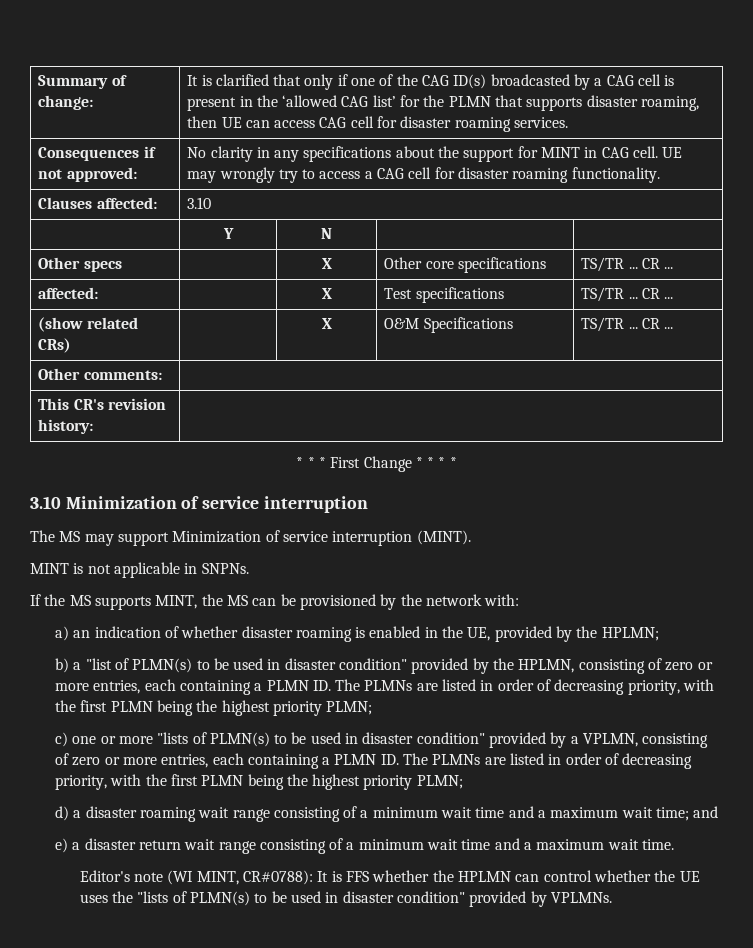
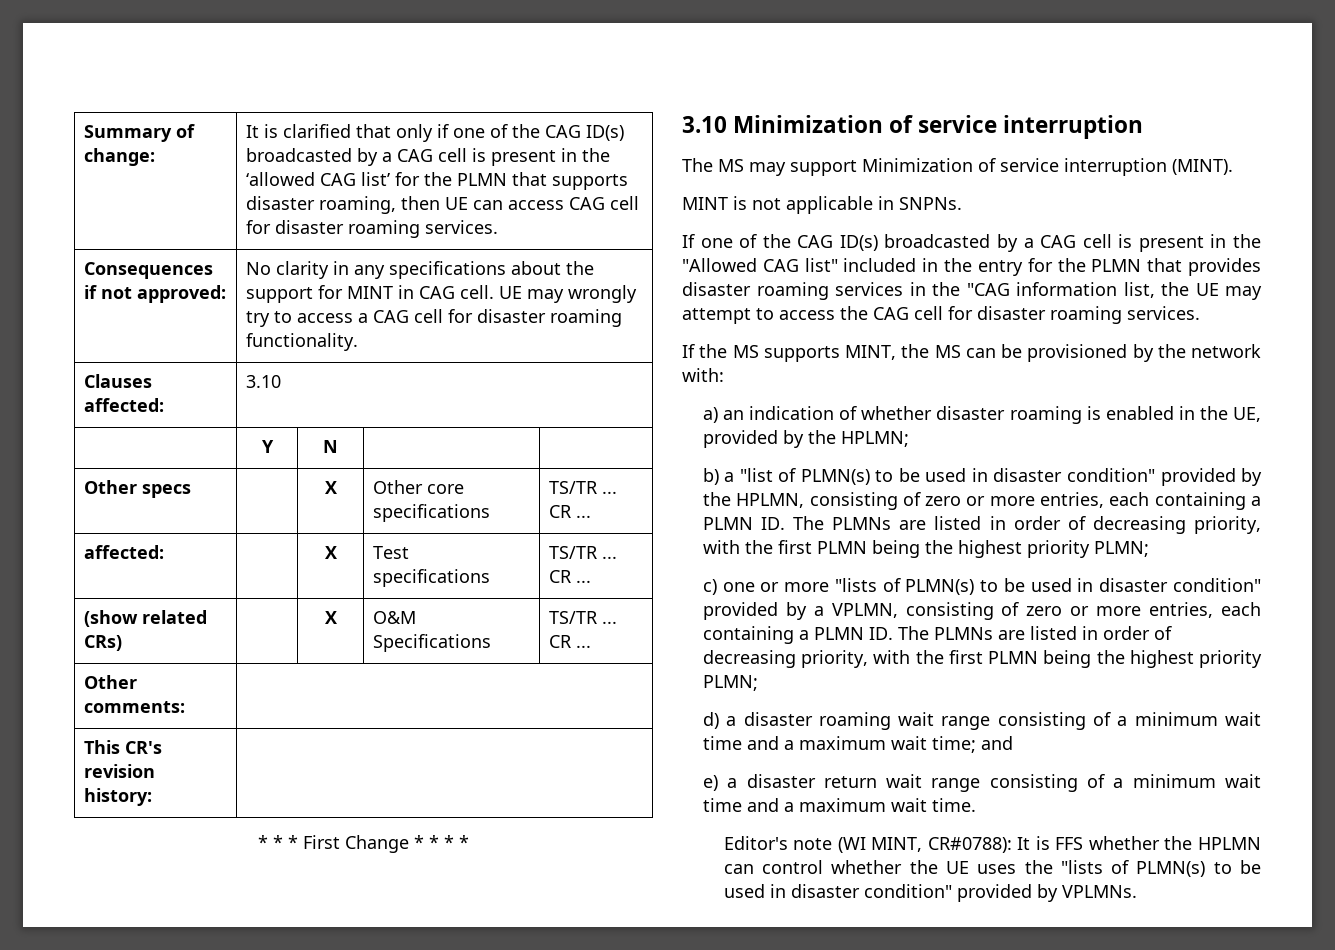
+ If one of the CAG ID(s) broadcasted by a CAG cell is present in the "Allowed CAG list" included in the entry for the PLMN that provides disaster roaming services in the "CAG information list, the UE may attempt to access the CAG cell for disaster roaming services.

